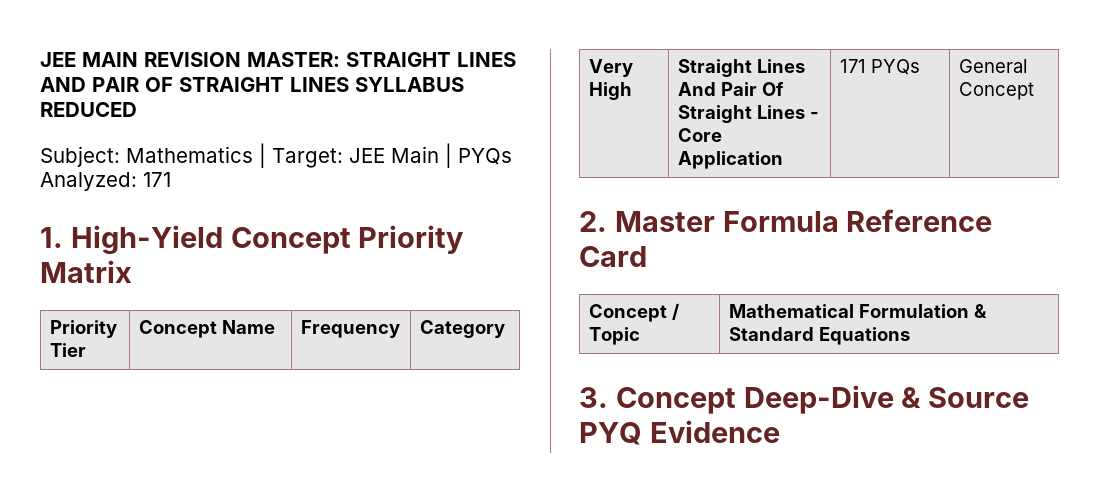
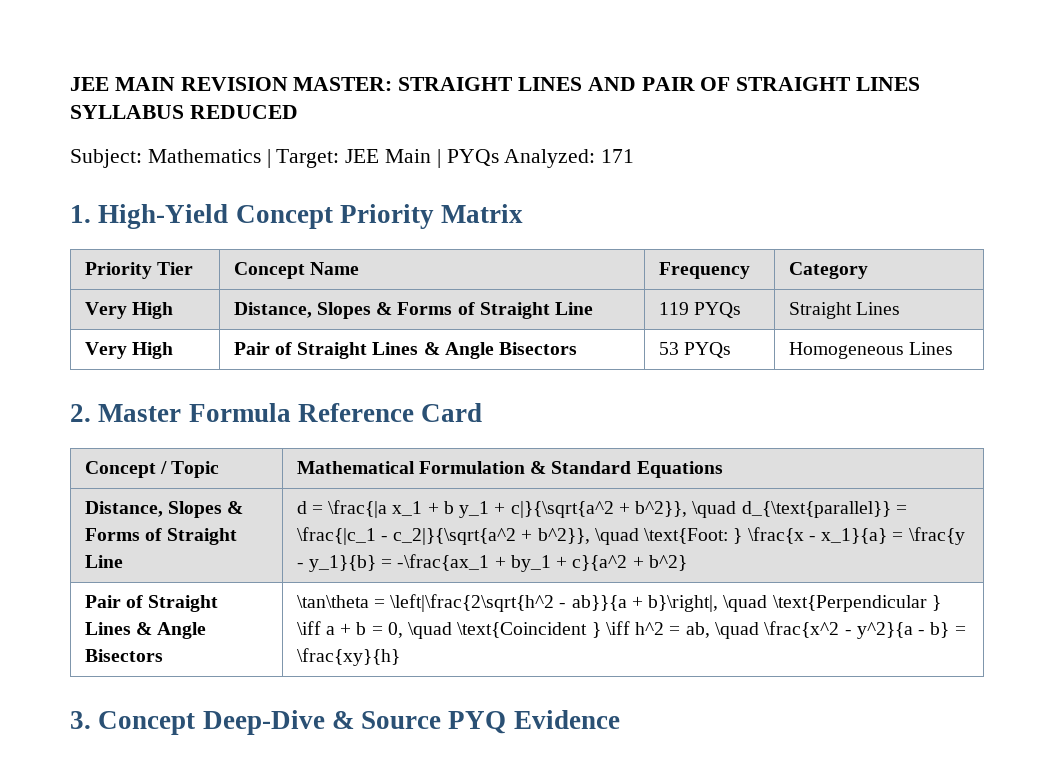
- Very High | Straight Lines And Pair Of Straight Lines - Core Application | 171 PYQs | General Concept
+ Very High | Distance, Slopes & Forms of Straight Line | 119 PYQs | Straight Lines
+ Very High | Pair of Straight Lines & Angle Bisectors | 53 PYQs | Homogeneous Lines
+ Distance, Slopes & Forms of Straight Line | d = \frac{|a x_1 + b y_1 + c|}{\sqrt{a^2 + b^2}}, \quad d_{\text{parallel}} = \frac{|c_1 - c_2|}{\sqrt{a^2 + b^2}}, \quad \text{Foot: } \frac{x - x_1}{a} = \frac{y - y_1}{b} = -\frac{ax_1 + by_1 + c}{a^2 + b^2}
+ Pair of Straight Lines & Angle Bisectors | \tan\theta = \left|\frac{2\sqrt{h^2 - ab}}{a + b}\right|, \quad \text{Perpendicular } \iff a + b = 0, \quad \text{Coincident } \iff h^2 = ab, \quad \frac{x^2 - y^2}{a - b} = \frac{xy}{h}

